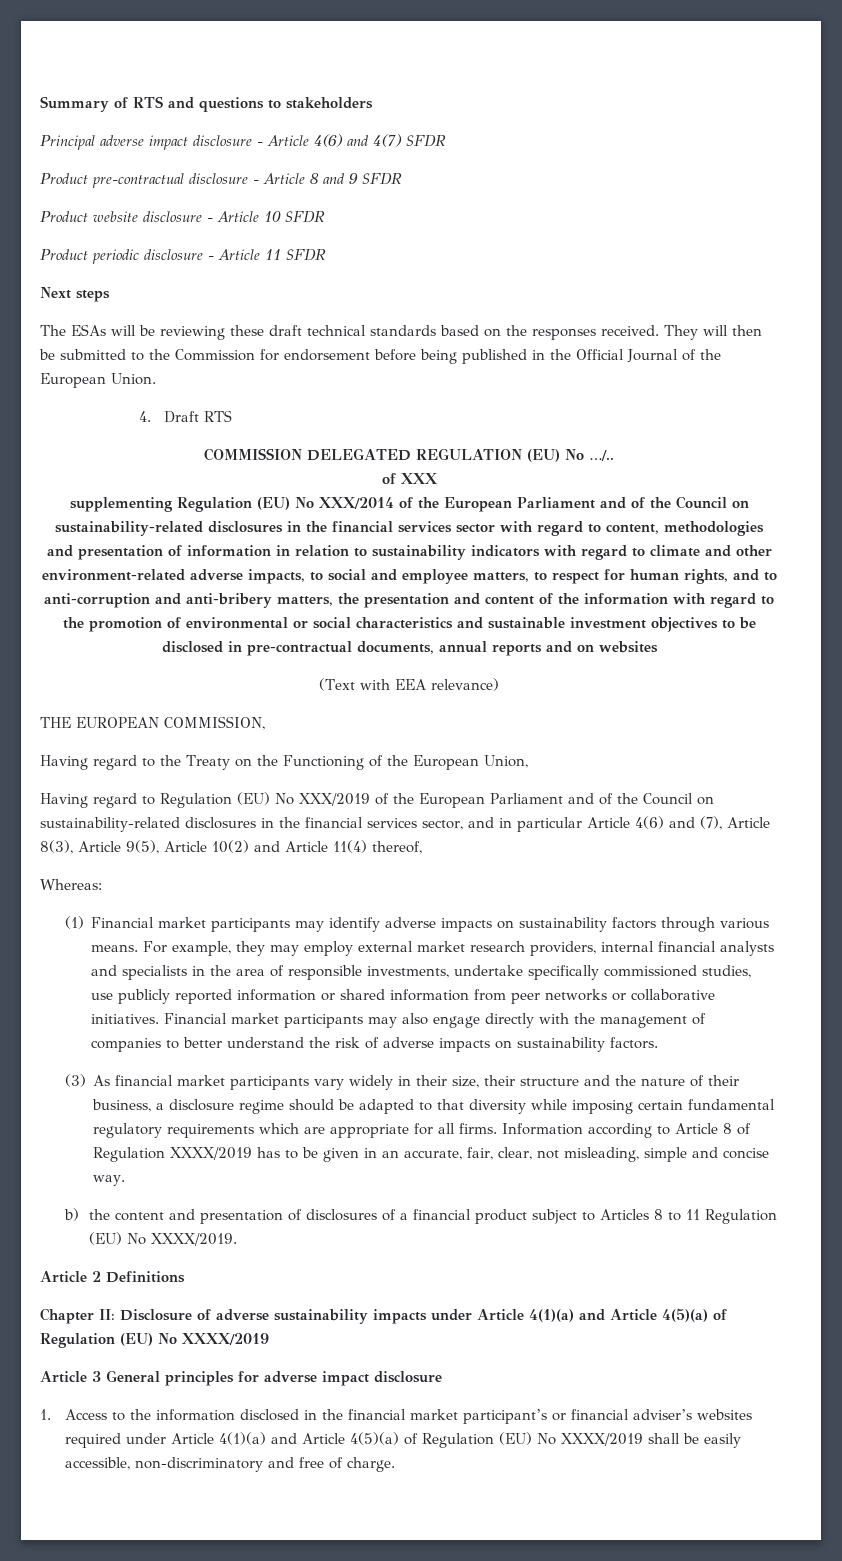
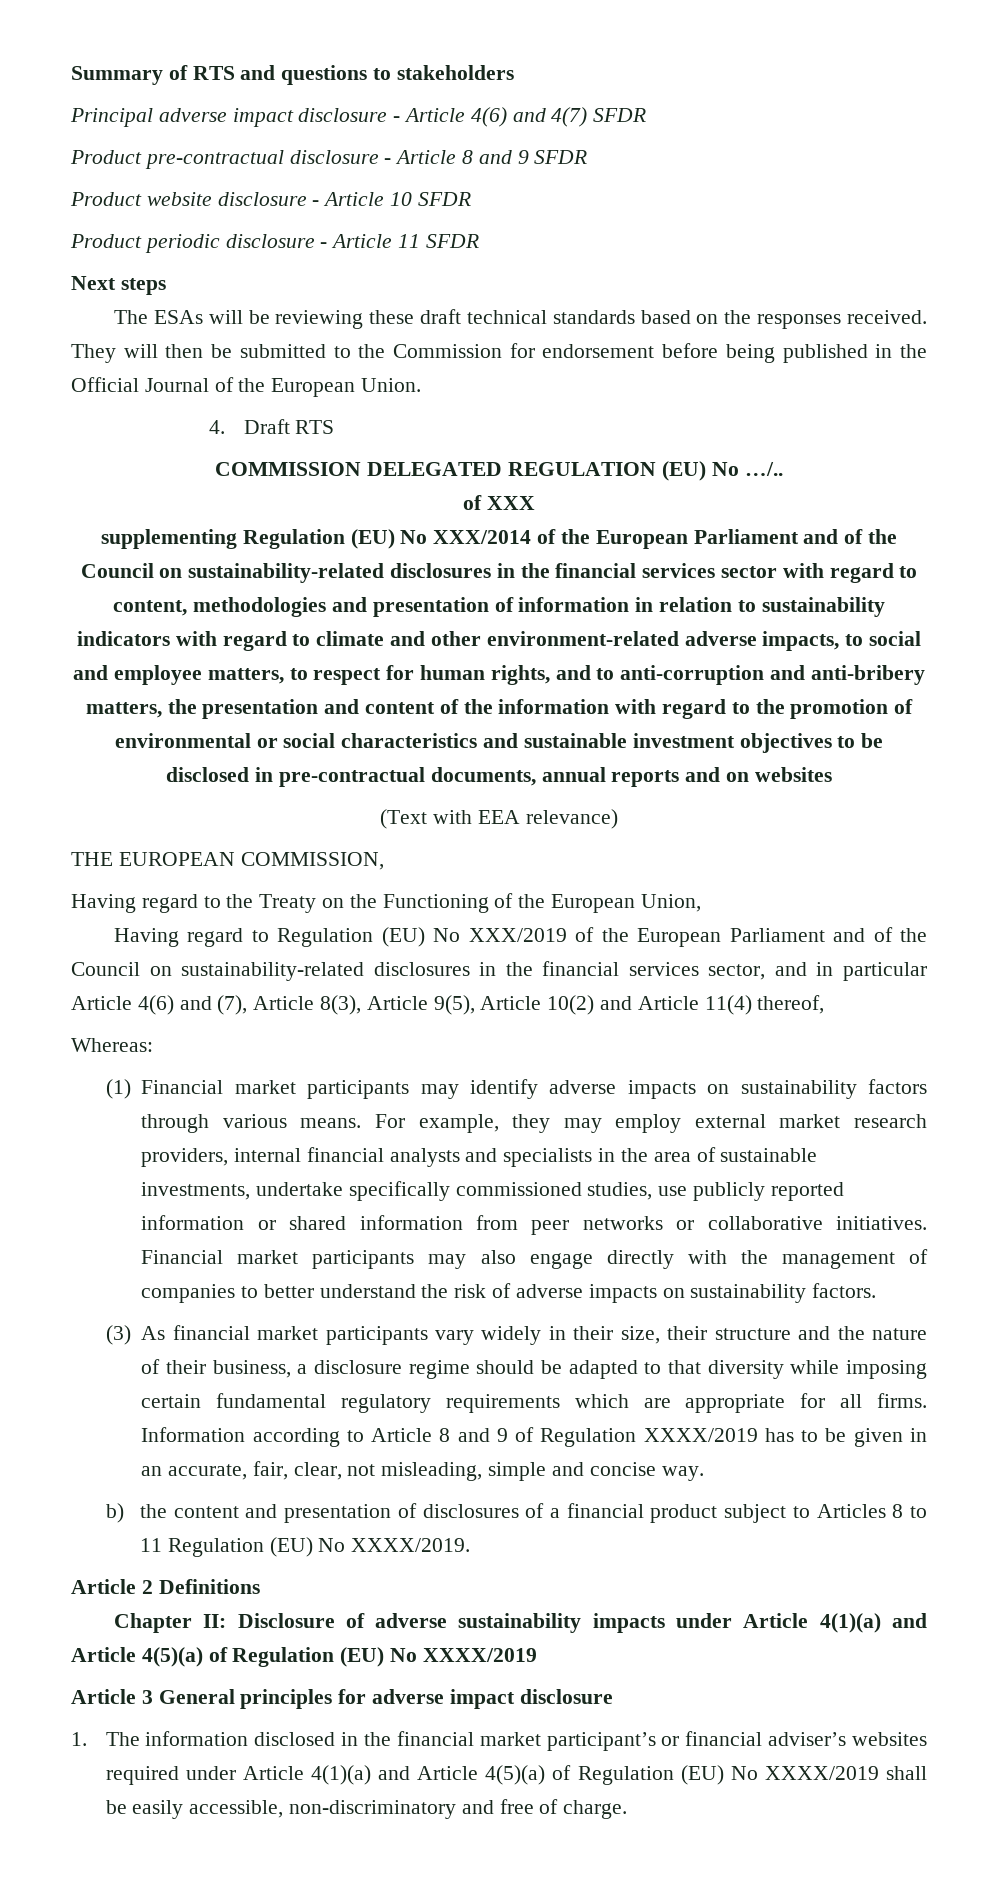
- For example, they may employ external market research providers, internal financial analysts and specialists in the area of responsible investments, undertake specifically commissioned studies, use publicly reported information or shared information from peer networks or collaborative initiatives.
+ For example, they may employ external market research providers, internal financial analysts and specialists in the area of sustainable investments, undertake specifically commissioned studies, use publicly reported information or shared information from peer networks or collaborative initiatives.
- Information according to Article 8 of Regulation XXXX/2019 has to be given in an accurate, fair, clear, not misleading, simple and concise way.
+ Information according to Article 8 and 9 of Regulation XXXX/2019 has to be given in an accurate, fair, clear, not misleading, simple and concise way.
- 1. Access to the information disclosed in the financial market participant’s or financial adviser’s websites required under Article 4(1)(a) and Article 4(5)(a) of Regulation (EU) No XXXX/2019 shall be easily accessible, non-discriminatory and free of charge.
+ 1. The information disclosed in the financial market participant’s or financial adviser’s websites required under Article 4(1)(a) and Article 4(5)(a) of Regulation (EU) No XXXX/2019 shall be easily accessible, non-discriminatory and free of charge.

